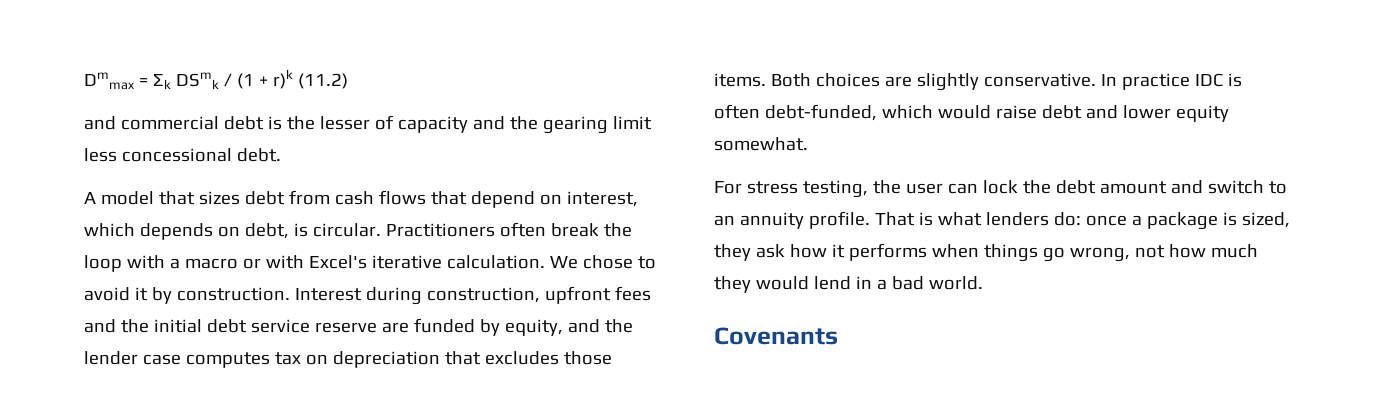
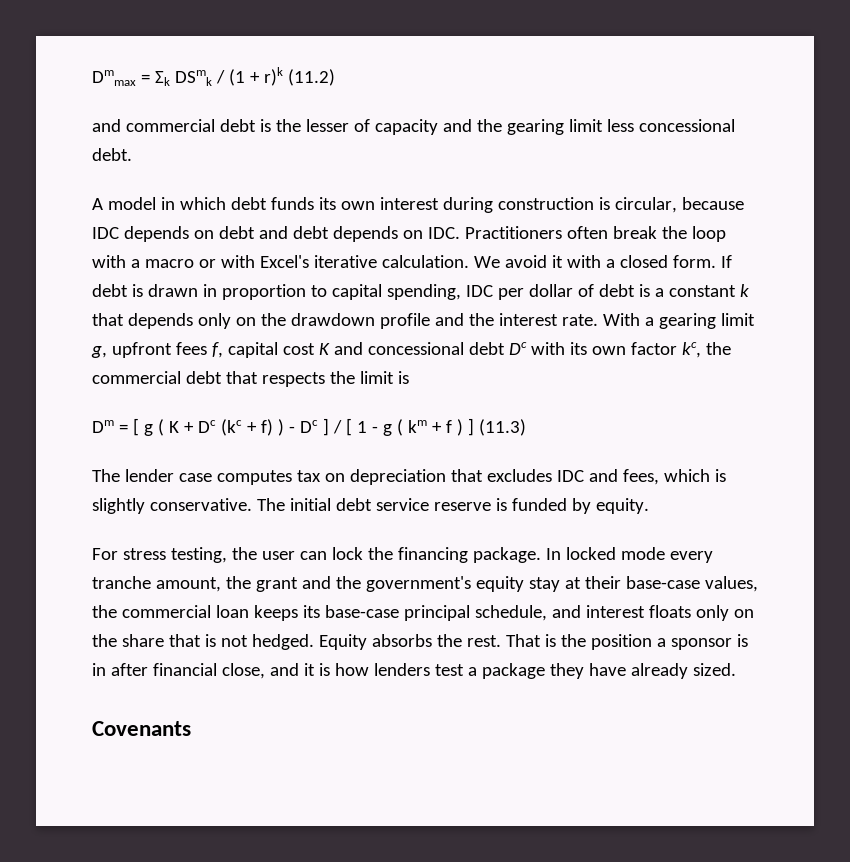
- A model that sizes debt from cash flows that depend on interest, which depends on debt, is circular. Practitioners often break the loop with a macro or with Excel's iterative calculation.
+ A model in which debt funds its own interest during construction is circular, because IDC depends on debt and debt depends on IDC. Practitioners often break the loop with a macro or with Excel's iterative calculation.
- We chose to avoid it by construction. Interest during construction, upfront fees and the initial debt service reserve are funded by equity, and the lender case computes tax on depreciation that excludes those items. Both choices are slightly conservative. In practice IDC is often debt-funded, which would raise debt and lower equity somewhat.
+ We avoid it with a closed form. If debt is drawn in proportion to capital spending, IDC per dollar of debt is a constant k that depends only on the drawdown profile and the interest rate. With a gearing limit g, upfront fees f, capital cost K and concessional debt Dc with its own factor kc, the commercial debt that respects the limit is
+ Dm = [ g ( K + Dc (kc + f) ) - Dc ] / [ 1 - g ( km + f ) ] (11.3)
+ The lender case computes tax on depreciation that excludes IDC and fees, which is slightly conservative. The initial debt service reserve is funded by equity.
- For stress testing, the user can lock the debt amount and switch to an annuity profile. That is what lenders do: once a package is sized, they ask how it performs when things go wrong, not how much they would lend in a bad world.
+ For stress testing, the user can lock the financing package. In locked mode every tranche amount, the grant and the government's equity stay at their base-case values, the commercial loan keeps its base-case principal schedule, and interest floats only on the share that is not hedged. Equity absorbs the rest. That is the position a sponsor is in after financial close, and it is how lenders test a package they have already sized.

